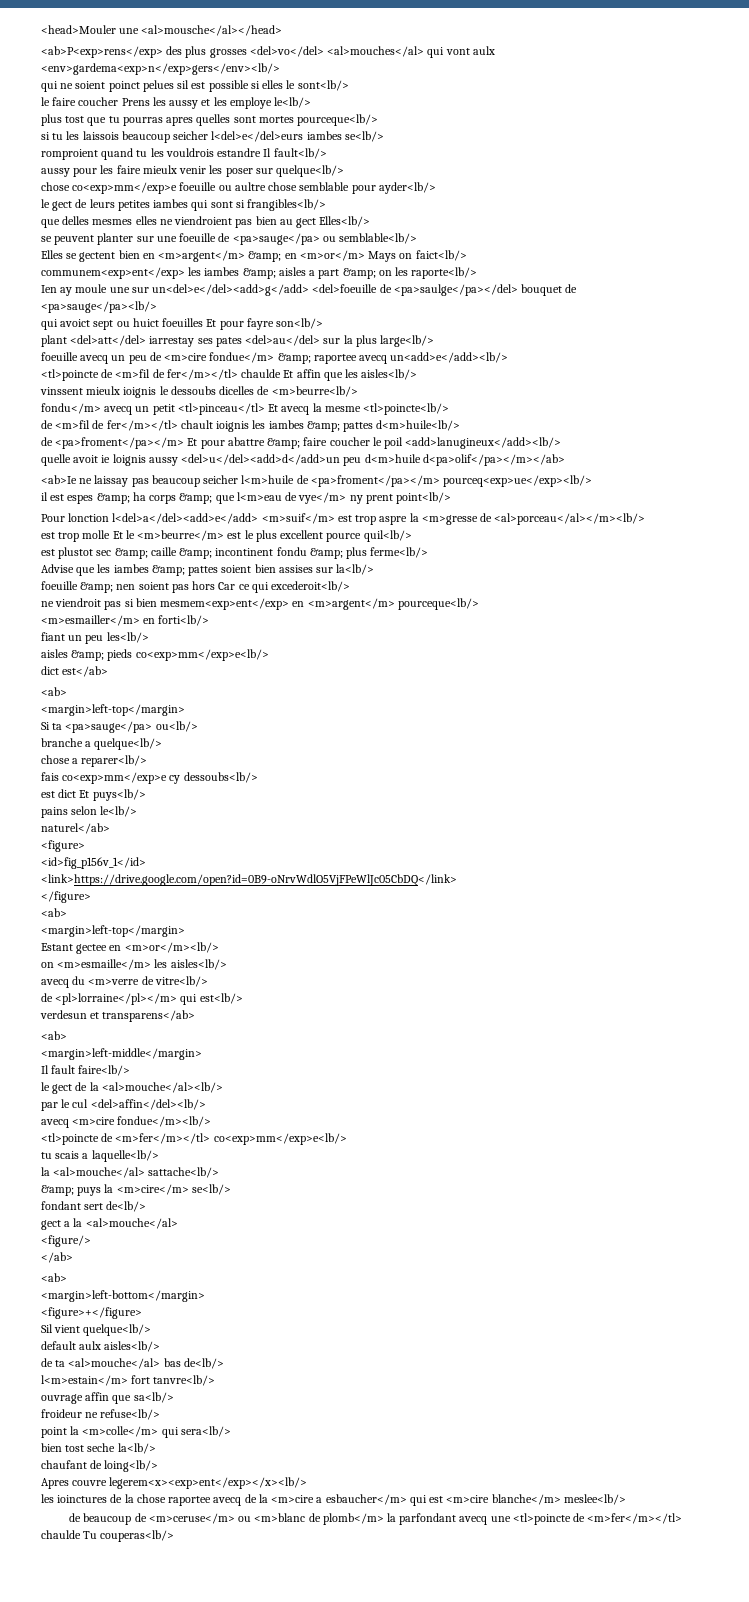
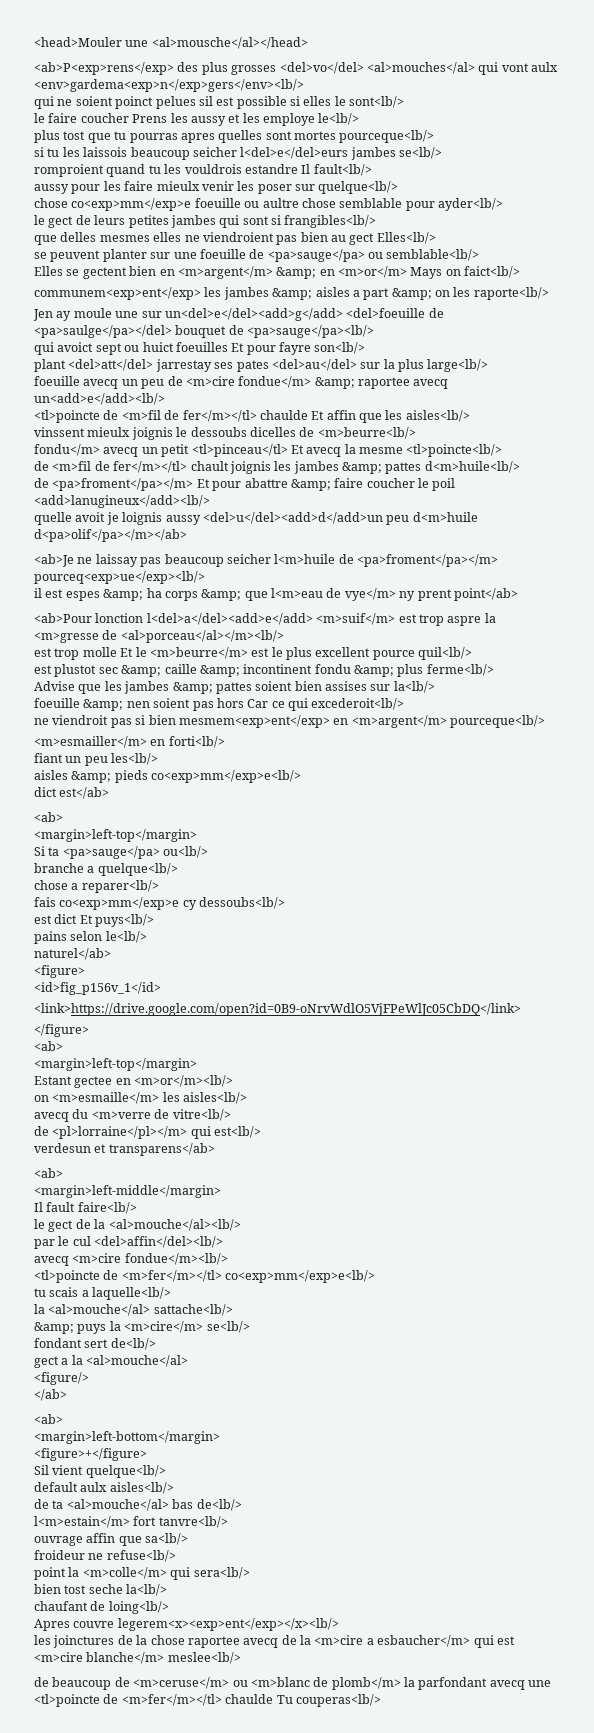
- si tu les laissois beaucoup seicher l<del>e</del>eurs iambes se<lb/>
+ si tu les laissois beaucoup seicher l<del>e</del>eurs jambes se<lb/>
- le gect de leurs petites iambes qui sont si frangibles<lb/>
+ le gect de leurs petites jambes qui sont si frangibles<lb/>
- communem<exp>ent</exp> les iambes &amp; aisles a part &amp; on les raporte<lb/>
+ communem<exp>ent</exp> les jambes &amp; aisles a part &amp; on les raporte<lb/>
- Ien ay moule une sur un<del>e</del><add>g</add> <del>foeuille de <pa>saulge</pa></del> bouquet de <pa>sauge</pa><lb/>
+ Jen ay moule une sur un<del>e</del><add>g</add> <del>foeuille de <pa>saulge</pa></del> bouquet de <pa>sauge</pa><lb/>
- plant <del>att</del> iarrestay ses pates <del>au</del> sur la plus large<lb/>
+ plant <del>att</del> jarrestay ses pates <del>au</del> sur la plus large<lb/>
- vinssent mieulx ioignis le dessoubs dicelles de <m>beurre<lb/>
+ vinssent mieulx joignis le dessoubs dicelles de <m>beurre<lb/>
- de <m>fil de fer</m></tl> chault ioignis les iambes &amp; pattes d<m>huile<lb/>
+ de <m>fil de fer</m></tl> chault joignis les jambes &amp; pattes d<m>huile<lb/>
- quelle avoit ie loignis aussy <del>u</del><add>d</add>un peu d<m>huile d<pa>olif</pa></m></ab>
+ quelle avoit je loignis aussy <del>u</del><add>d</add>un peu d<m>huile d<pa>olif</pa></m></ab>
- <ab>Ie ne laissay pas beaucoup seicher l<m>huile de <pa>froment</pa></m> pourceq<exp>ue</exp><lb/>
+ <ab>Je ne laissay pas beaucoup seicher l<m>huile de <pa>froment</pa></m> pourceq<exp>ue</exp><lb/>
- il est espes &amp; ha corps &amp; que l<m>eau de vye</m> ny prent point<lb/>
- Pour lonction l<del>a</del><add>e</add> <m>suif</m> est trop aspre la <m>gresse de <al>porceau</al></m><lb/>
+ il est espes &amp; ha corps &amp; que l<m>eau de vye</m> ny prent point</ab>
+ <ab>Pour lonction l<del>a</del><add>e</add> <m>suif</m> est trop aspre la <m>gresse de <al>porceau</al></m><lb/>
- Advise que les iambes &amp; pattes soient bien assises sur la<lb/>
+ Advise que les jambes &amp; pattes soient bien assises sur la<lb/>
- les ioinctures de la chose raportee avecq de la <m>cire a esbaucher</m> qui est <m>cire blanche</m> meslee<lb/>
+ les joinctures de la chose raportee avecq de la <m>cire a esbaucher</m> qui est <m>cire blanche</m> meslee<lb/>

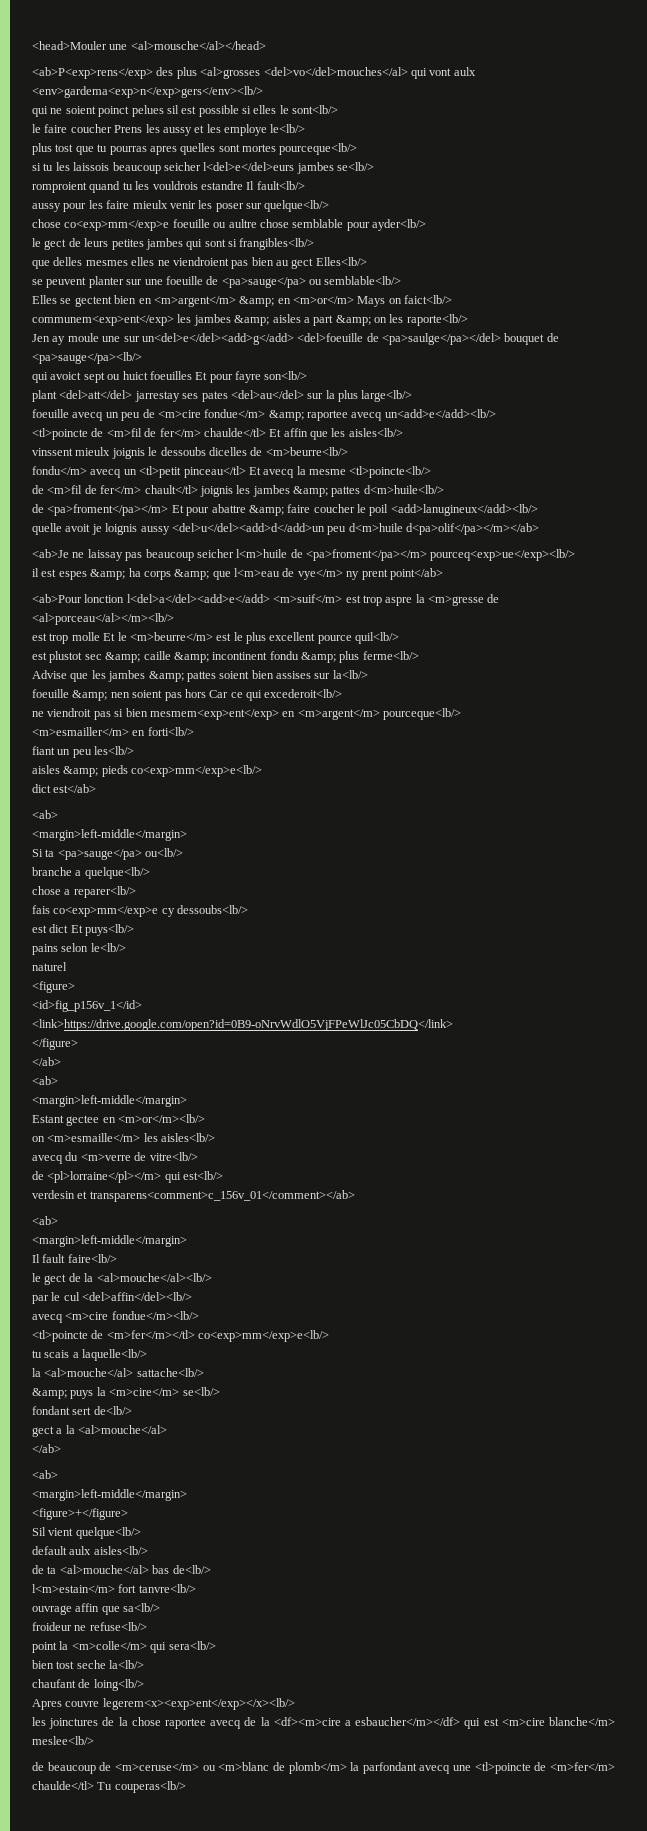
- <ab>P<exp>rens</exp> des plus grosses <del>vo</del> <al>mouches</al> qui vont aulx <env>gardema<exp>n</exp>gers</env><lb/>
+ <ab>P<exp>rens</exp> des plus <al>grosses <del>vo</del>mouches</al> qui vont aulx <env>gardema<exp>n</exp>gers</env><lb/>
- <tl>poincte de <m>fil de fer</m></tl> chaulde Et affin que les aisles<lb/>
+ <tl>poincte de <m>fil de fer</m> chaulde</tl> Et affin que les aisles<lb/>
- fondu</m> avecq un petit <tl>pinceau</tl> Et avecq la mesme <tl>poincte<lb/>
+ fondu</m> avecq un <tl>petit pinceau</tl> Et avecq la mesme <tl>poincte<lb/>
- de <m>fil de fer</m></tl> chault joignis les jambes &amp; pattes d<m>huile<lb/>
+ de <m>fil de fer</m> chault</tl> joignis les jambes &amp; pattes d<m>huile<lb/>
  dict est</ab>
  <ab>
- <margin>left-top</margin>
+ <margin>left-middle</margin>
- naturel</ab>
+ naturel
  </figure>
+ </ab>
  <ab>
- <margin>left-top</margin>
+ <margin>left-middle</margin>
- verdesun et transparens</ab>
+ verdesin et transparens<comment>c_156v_01</comment></ab>
  gect a la <al>mouche</al>
- <figure/>
  </ab>
  <ab>
- <margin>left-bottom</margin>
+ <margin>left-middle</margin>
- les joinctures de la chose raportee avecq de la <m>cire a esbaucher</m> qui est <m>cire blanche</m> meslee<lb/>
+ les joinctures de la chose raportee avecq de la <df><m>cire a esbaucher</m></df> qui est <m>cire blanche</m> meslee<lb/>
- de beaucoup de <m>ceruse</m> ou <m>blanc de plomb</m> la parfondant avecq une <tl>poincte de <m>fer</m></tl> chaulde Tu couperas<lb/>
+ de beaucoup de <m>ceruse</m> ou <m>blanc de plomb</m> la parfondant avecq une <tl>poincte de <m>fer</m> chaulde</tl> Tu couperas<lb/>

